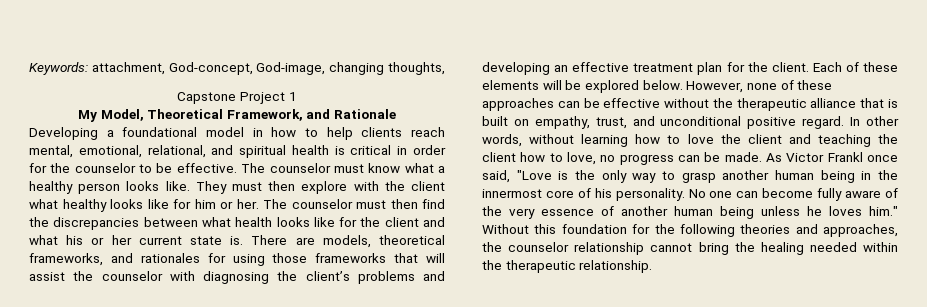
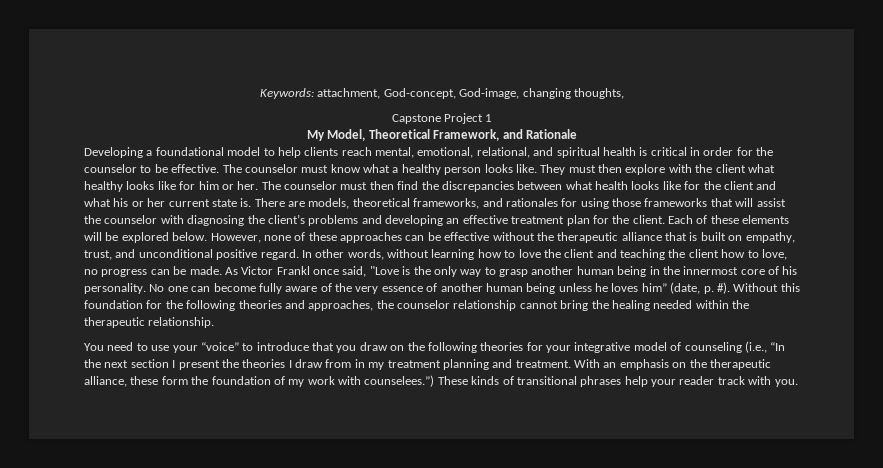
- Developing a foundational model in how to help clients reach mental, emotional, relational, and spiritual health is critical in order for the counselor to be effective.
+ Developing a foundational model to help clients reach mental, emotional, relational, and spiritual health is critical in order for the counselor to be effective.
- No one can become fully aware of the very essence of another human being unless he loves him."
+ No one can become fully aware of the very essence of another human being unless he loves him” (date, p. #).
+ You need to use your “voice” to introduce that you draw on the following theories for your integrative model of counseling (i.e., “In the next section I present the theories I draw from in my treatment planning and treatment. With an emphasis on the therapeutic alliance, these form the foundation of my work with counselees.”) These kinds of transitional phrases help your reader track with you.

